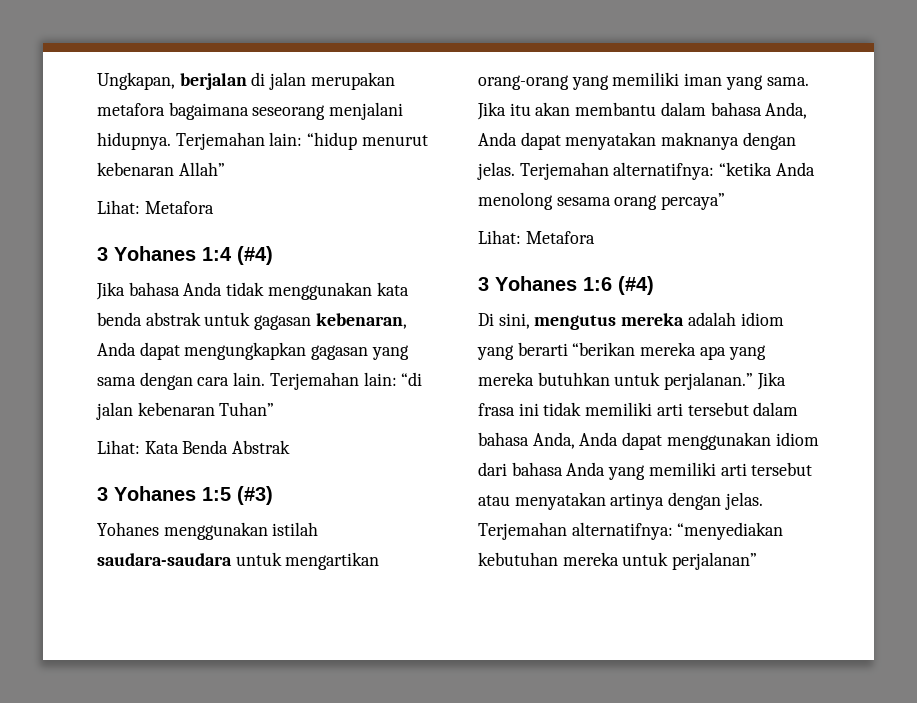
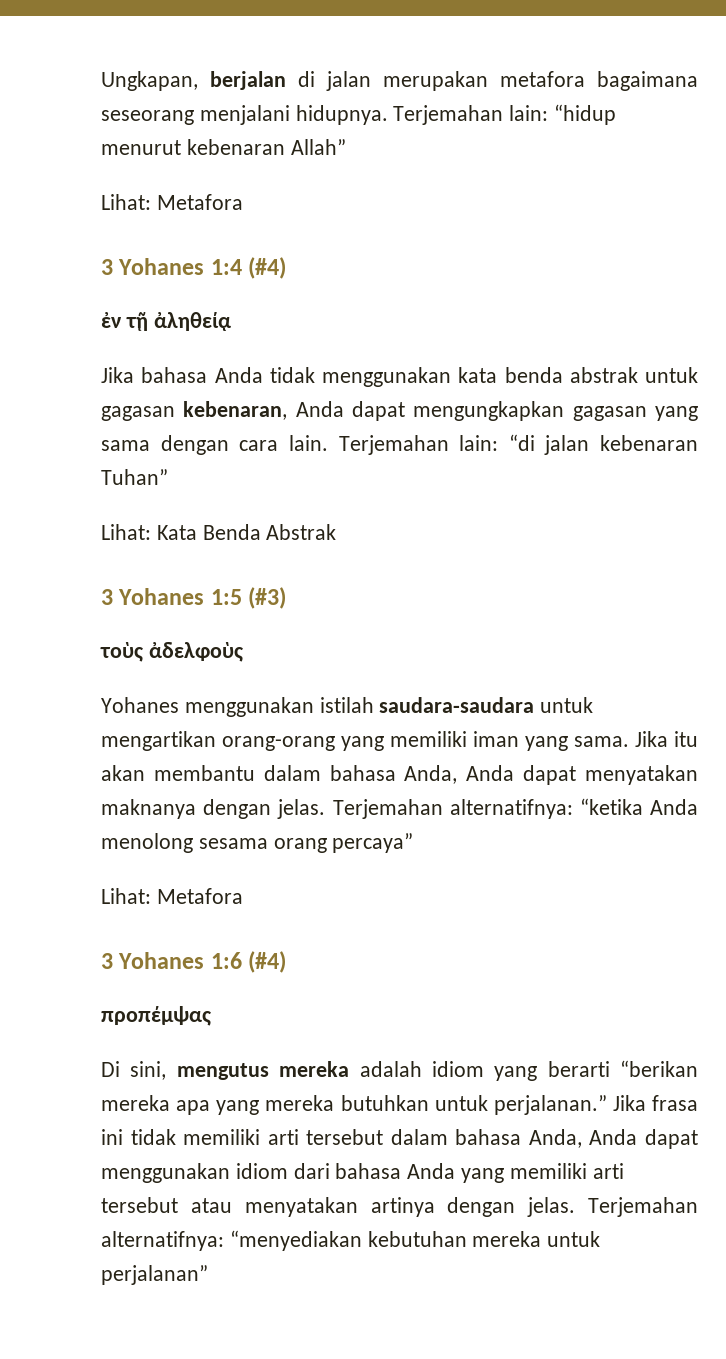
+ ἐν τῇ ἀληθείᾳ
+ τοὺς ἀδελφοὺς
+ προπέμψας

